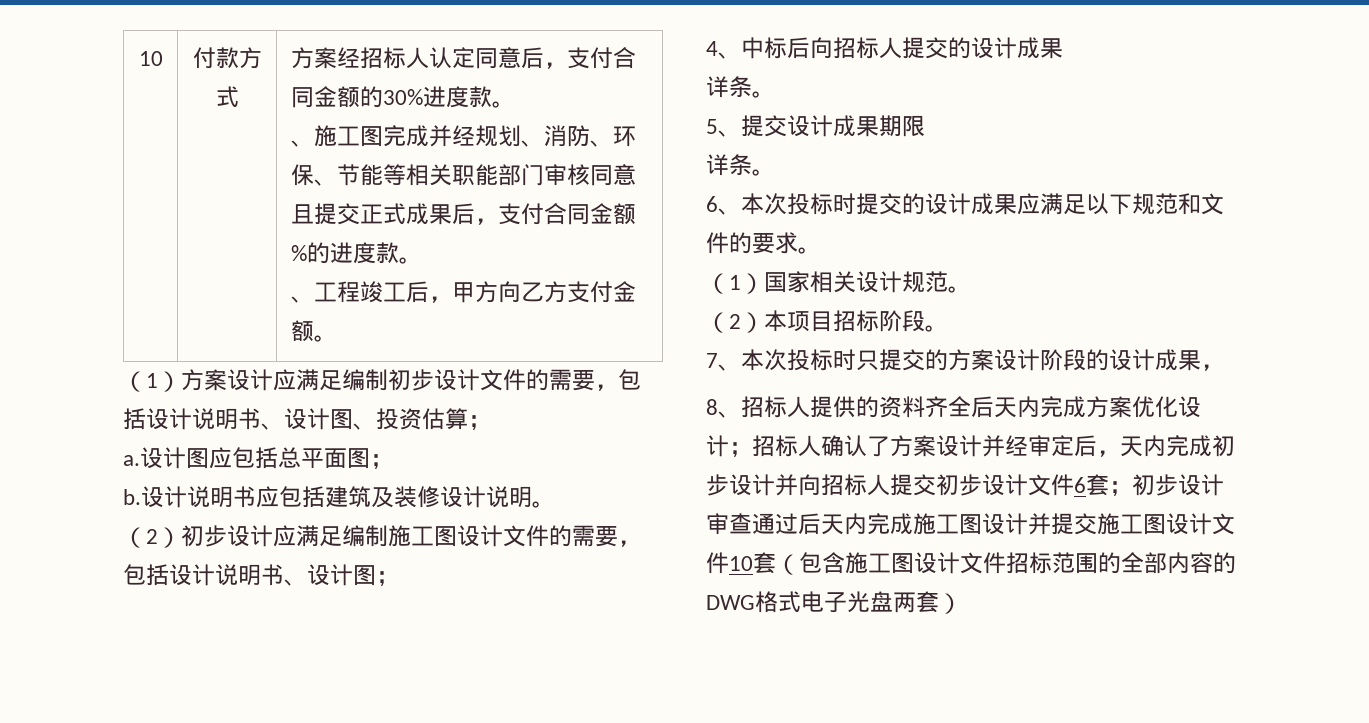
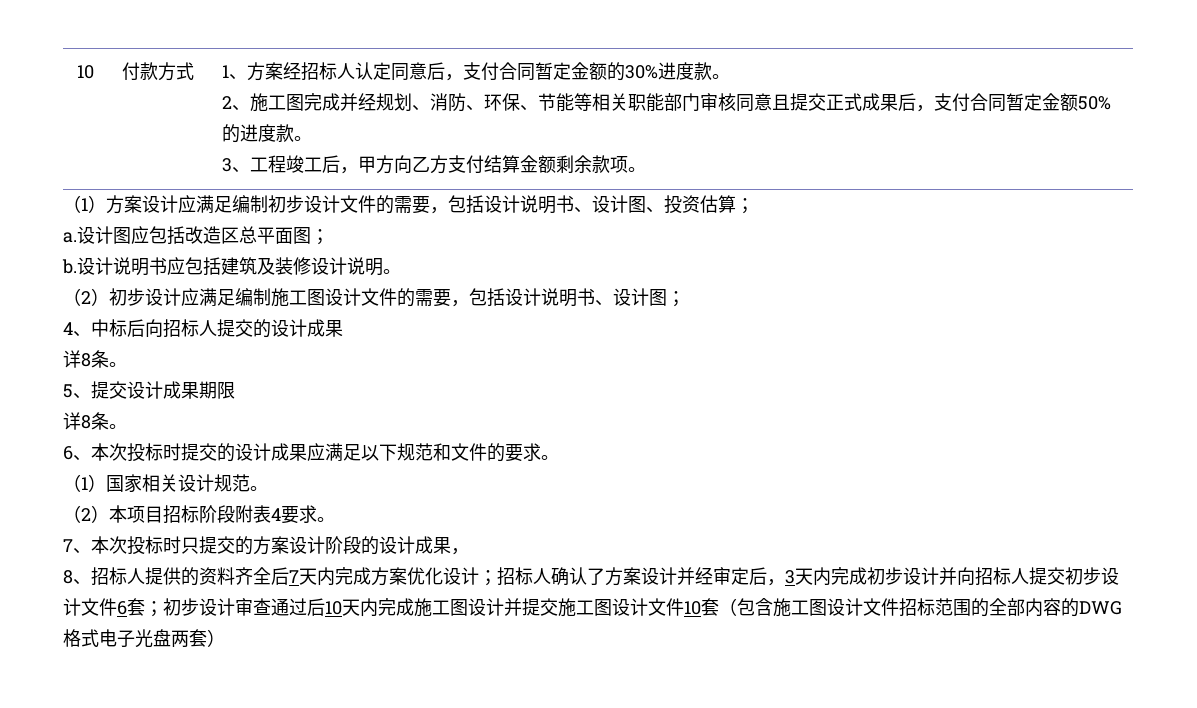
- 方案经招标人认定同意后，支付合同金额的30%进度款。
+ 1、方案经招标人认定同意后，支付合同暂定金额的30%进度款。
- 、施工图完成并经规划、消防、环保、节能等相关职能部门审核同意且提交正式成果后，支付合同金额%的进度款。
+ 2、施工图完成并经规划、消防、环保、节能等相关职能部门审核同意且提交正式成果后，支付合同暂定金额50%的进度款。
- 、工程竣工后，甲方向乙方支付金额。
+ 3、工程竣工后，甲方向乙方支付结算金额剩余款项。
- 设计图应包括总平面图；
+ 设计图应包括改造区总平面图；
  4、中标后向招标人提交的设计成果
- 详条。
+ 详8条。
  5、提交设计成果期限
- 详条。
+ 详8条。
- （2）本项目招标阶段。
+ （2）本项目招标阶段附表4要求。
- 8、招标人提供的资料齐全后天内完成方案优化设计；
+ 8、招标人提供的资料齐全后7天内完成方案优化设计；
- 招标人确认了方案设计并经审定后，天内完成初步设计并向招标人提交初步设计文件6套；
+ 招标人确认了方案设计并经审定后，3天内完成初步设计并向招标人提交初步设计文件6套；
- 初步设计审查通过后天内完成施工图设计并提交施工图设计文件10套（包含施工图设计文件招标范围的全部内容的DWG格式电子光盘两套）
+ 初步设计审查通过后10天内完成施工图设计并提交施工图设计文件10套（包含施工图设计文件招标范围的全部内容的DWG格式电子光盘两套）

